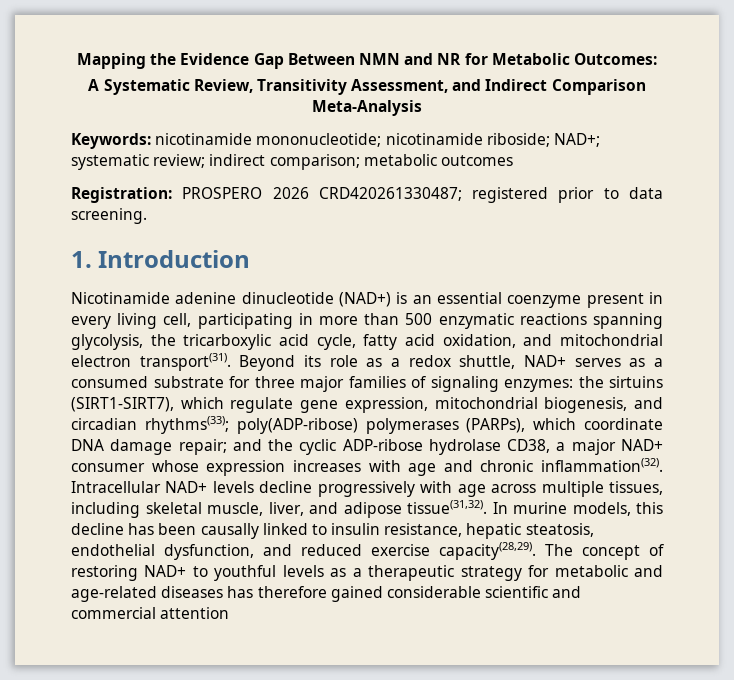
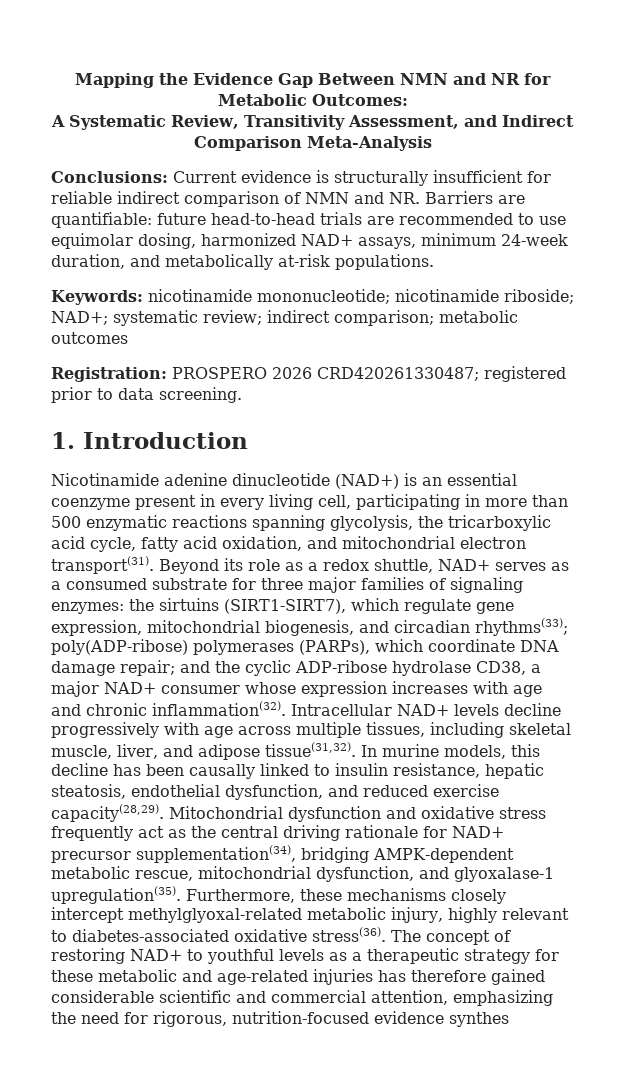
+ Conclusions: Current evidence is structurally insufficient for reliable indirect comparison of NMN and NR. Barriers are quantifiable: future head-to-head trials are recommended to use equimolar dosing, harmonized NAD+ assays, minimum 24-week duration, and metabolically at-risk populations.
+ Mitochondrial dysfunction and oxidative stress frequently act as the central driving rationale for NAD+ precursor supplementation(34), bridging AMPK-dependent metabolic rescue, mitochondrial dysfunction, and glyoxalase-1 upregulation(35). Furthermore, these mechanisms closely intercept methylglyoxal-related metabolic injury, highly relevant to diabetes-associated oxidative stress(36).
- The concept of restoring NAD+ to youthful levels as a therapeutic strategy for metabolic and age-related diseases has therefore gained considerable scientific and commercial attention
+ The concept of restoring NAD+ to youthful levels as a therapeutic strategy for these metabolic and age-related injuries has therefore gained considerable scientific and commercial attention, emphasizing the need for rigorous, nutrition-focused evidence synthes

